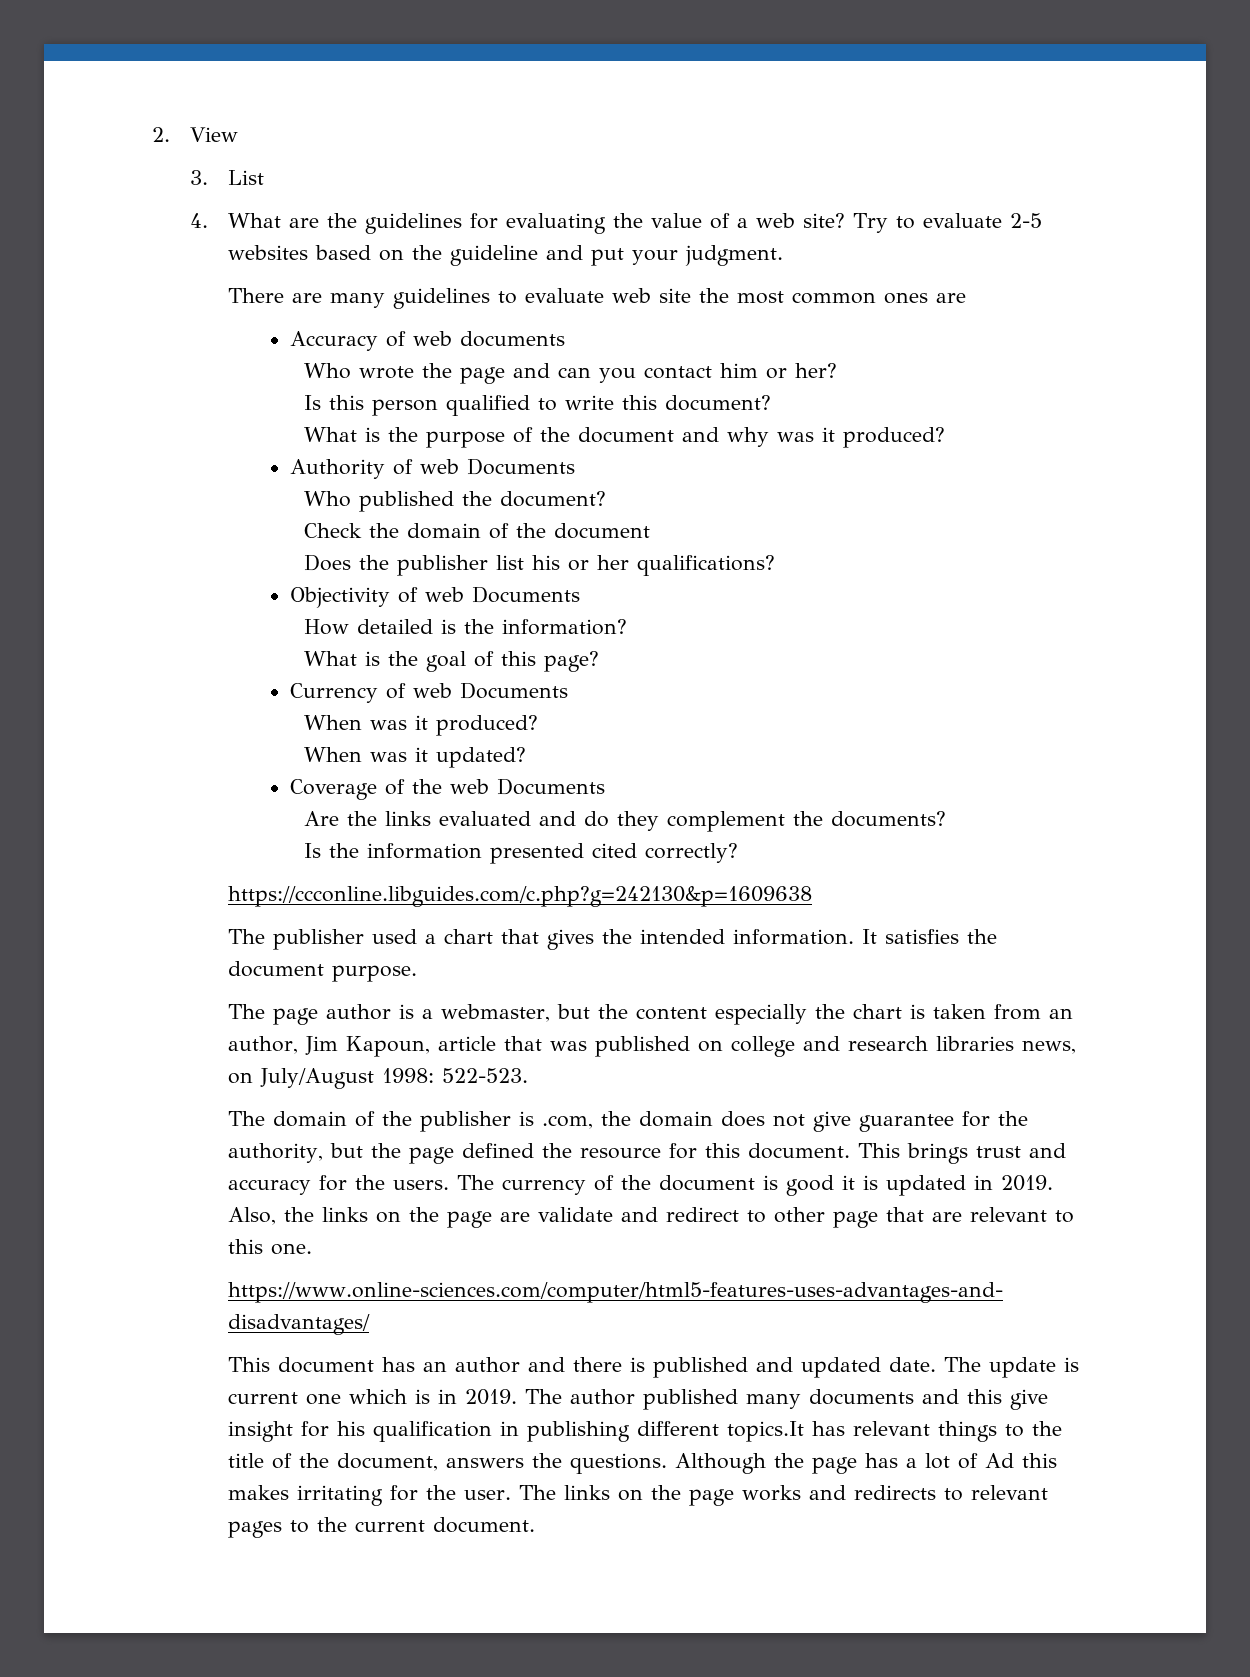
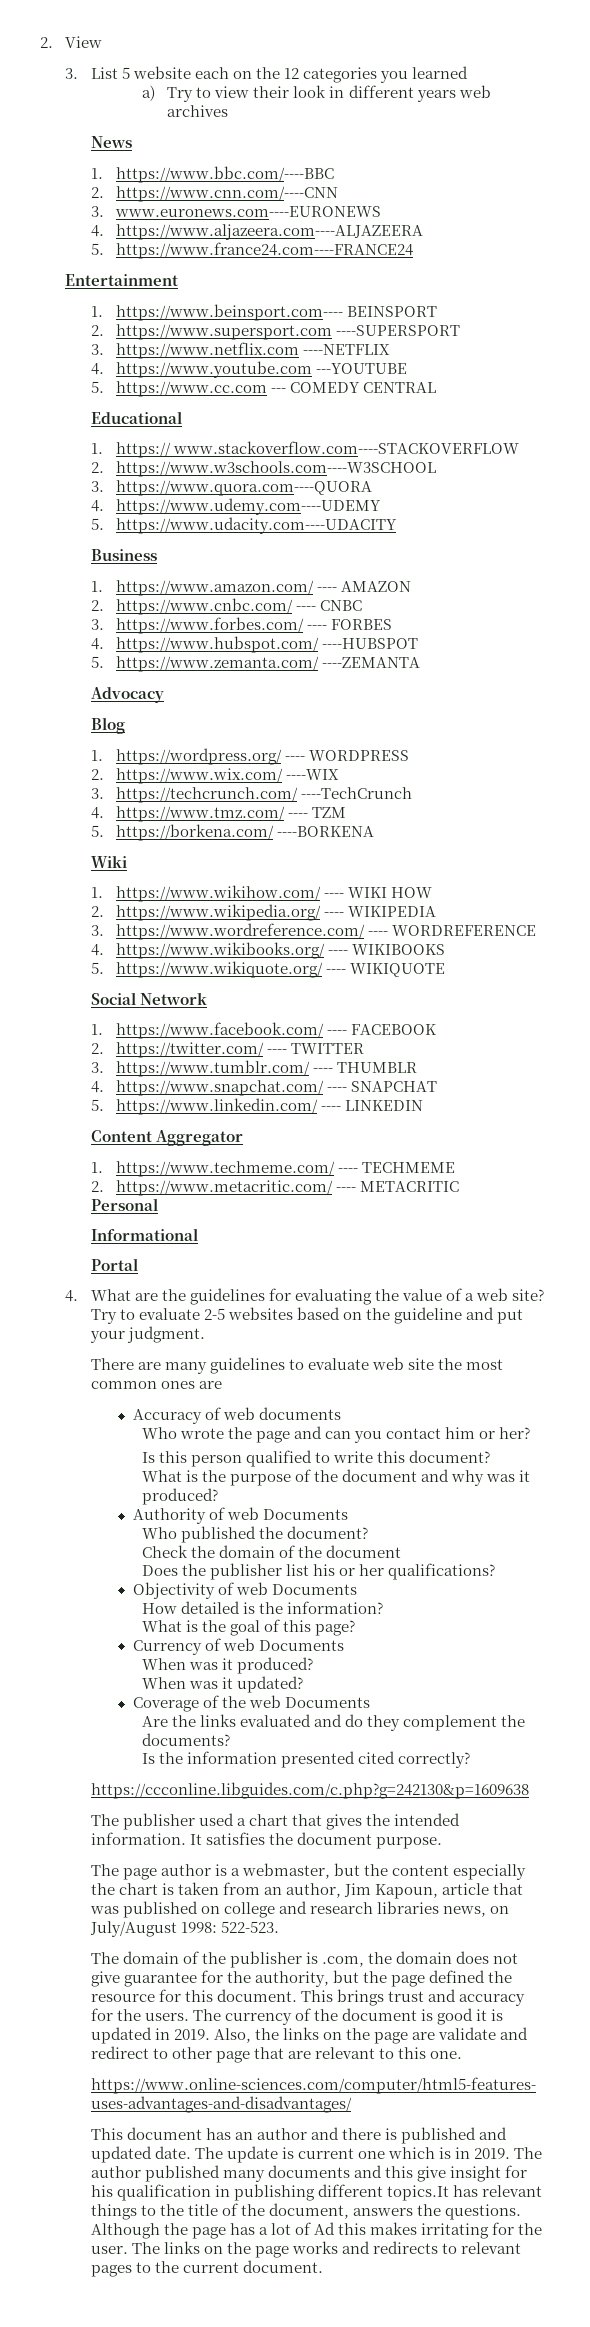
- 3. List
+ 3. List 5 website each on the 12 categories you learned
+ a) Try to view their look in different years web archives
+ News
+ 1. https://www.bbc.com/----BBC
+ 2. https://www.cnn.com/----CNN
+ 3. www.euronews.com----EURONEWS
+ 4. https://www.aljazeera.com----ALJAZEERA
+ 5. https://www.france24.com----FRANCE24
+ Entertainment
+ 1. https://www.beinsport.com---- BEINSPORT
+ 2. https://www.supersport.com ----SUPERSPORT
+ 3. https://www.netflix.com ----NETFLIX
+ 4. https://www.youtube.com ---YOUTUBE
+ 5. https://www.cc.com --- COMEDY CENTRAL
+ Educational
+ 1. https:// www.stackoverflow.com----STACKOVERFLOW
+ 2. https://www.w3schools.com----W3SCHOOL
+ 3. https://www.quora.com----QUORA
+ 4. https://www.udemy.com----UDEMY
+ 5. https://www.udacity.com----UDACITY
+ Business
+ 1. https://www.amazon.com/ ---- AMAZON
+ 2. https://www.cnbc.com/ ---- CNBC
+ 3. https://www.forbes.com/ ---- FORBES
+ 4. https://www.hubspot.com/ ----HUBSPOT
+ 5. https://www.zemanta.com/ ----ZEMANTA
+ Advocacy
+ Blog
+ 1. https://wordpress.org/ ---- WORDPRESS
+ 2. https://www.wix.com/ ----WIX
+ 3. https://techcrunch.com/ ----TechCrunch
+ 4. https://www.tmz.com/ ---- TZM
+ 5. https://borkena.com/ ----BORKENA
+ Wiki
+ 1. https://www.wikihow.com/ ---- WIKI HOW
+ 2. https://www.wikipedia.org/ ---- WIKIPEDIA
+ 3. https://www.wordreference.com/ ---- WORDREFERENCE
+ 4. https://www.wikibooks.org/ ---- WIKIBOOKS
+ 5. https://www.wikiquote.org/ ---- WIKIQUOTE
+ Social Network
+ 1. https://www.facebook.com/ ---- FACEBOOK
+ 2. https://twitter.com/ ---- TWITTER
+ 3. https://www.tumblr.com/ ---- THUMBLR
+ 4. https://www.snapchat.com/ ---- SNAPCHAT
+ 5. https://www.linkedin.com/ ---- LINKEDIN
+ Content Aggregator
+ 1. https://www.techmeme.com/ ---- TECHMEME
+ 2. https://www.metacritic.com/ ---- METACRITIC
+ Personal
+ Informational
+ Portal

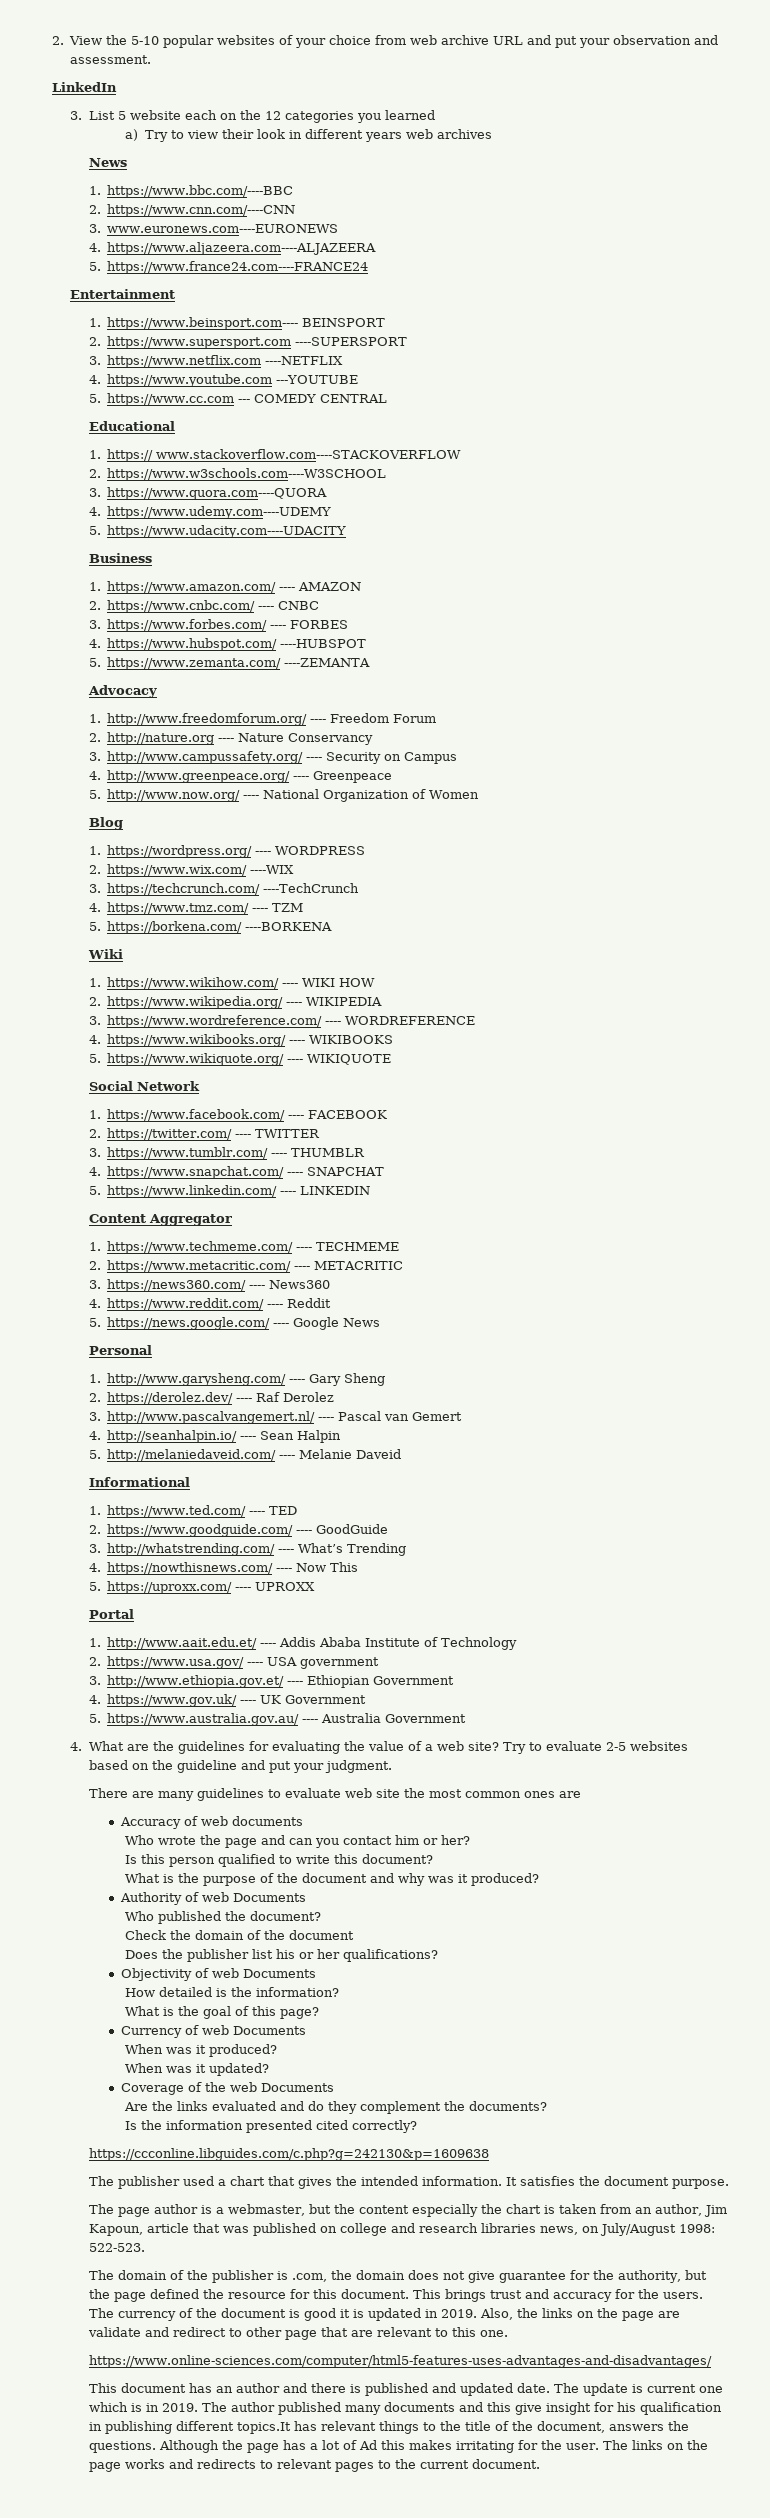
- 2. View
+ 2. View the 5-10 popular websites of your choice from web archive URL and put your observation and assessment.
+ LinkedIn
+ 1. http://www.freedomforum.org/ ---- Freedom Forum
+ 2. http://nature.org ---- Nature Conservancy
+ 3. http://www.campussafety.org/ ---- Security on Campus
+ 4. http://www.greenpeace.org/ ---- Greenpeace
+ 5. http://www.now.org/ ---- National Organization of Women
+ 3. https://news360.com/ ---- News360
+ 4. https://www.reddit.com/ ---- Reddit
+ 5. https://news.google.com/ ---- Google News
  Personal
+ 1. http://www.garysheng.com/ ---- Gary Sheng
+ 2. https://derolez.dev/ ---- Raf Derolez
+ 3. http://www.pascalvangemert.nl/ ---- Pascal van Gemert
+ 4. http://seanhalpin.io/ ---- Sean Halpin
+ 5. http://melaniedaveid.com/ ---- Melanie Daveid
  Informational
+ 1. https://www.ted.com/ ---- TED
+ 2. https://www.goodguide.com/ ---- GoodGuide
+ 3. http://whatstrending.com/ ---- What’s Trending
+ 4. https://nowthisnews.com/ ---- Now This
+ 5. https://uproxx.com/ ---- UPROXX
  Portal
+ 1. http://www.aait.edu.et/ ---- Addis Ababa Institute of Technology
+ 2. https://www.usa.gov/ ---- USA government
+ 3. http://www.ethiopia.gov.et/ ---- Ethiopian Government
+ 4. https://www.gov.uk/ ---- UK Government
+ 5. https://www.australia.gov.au/ ---- Australia Government

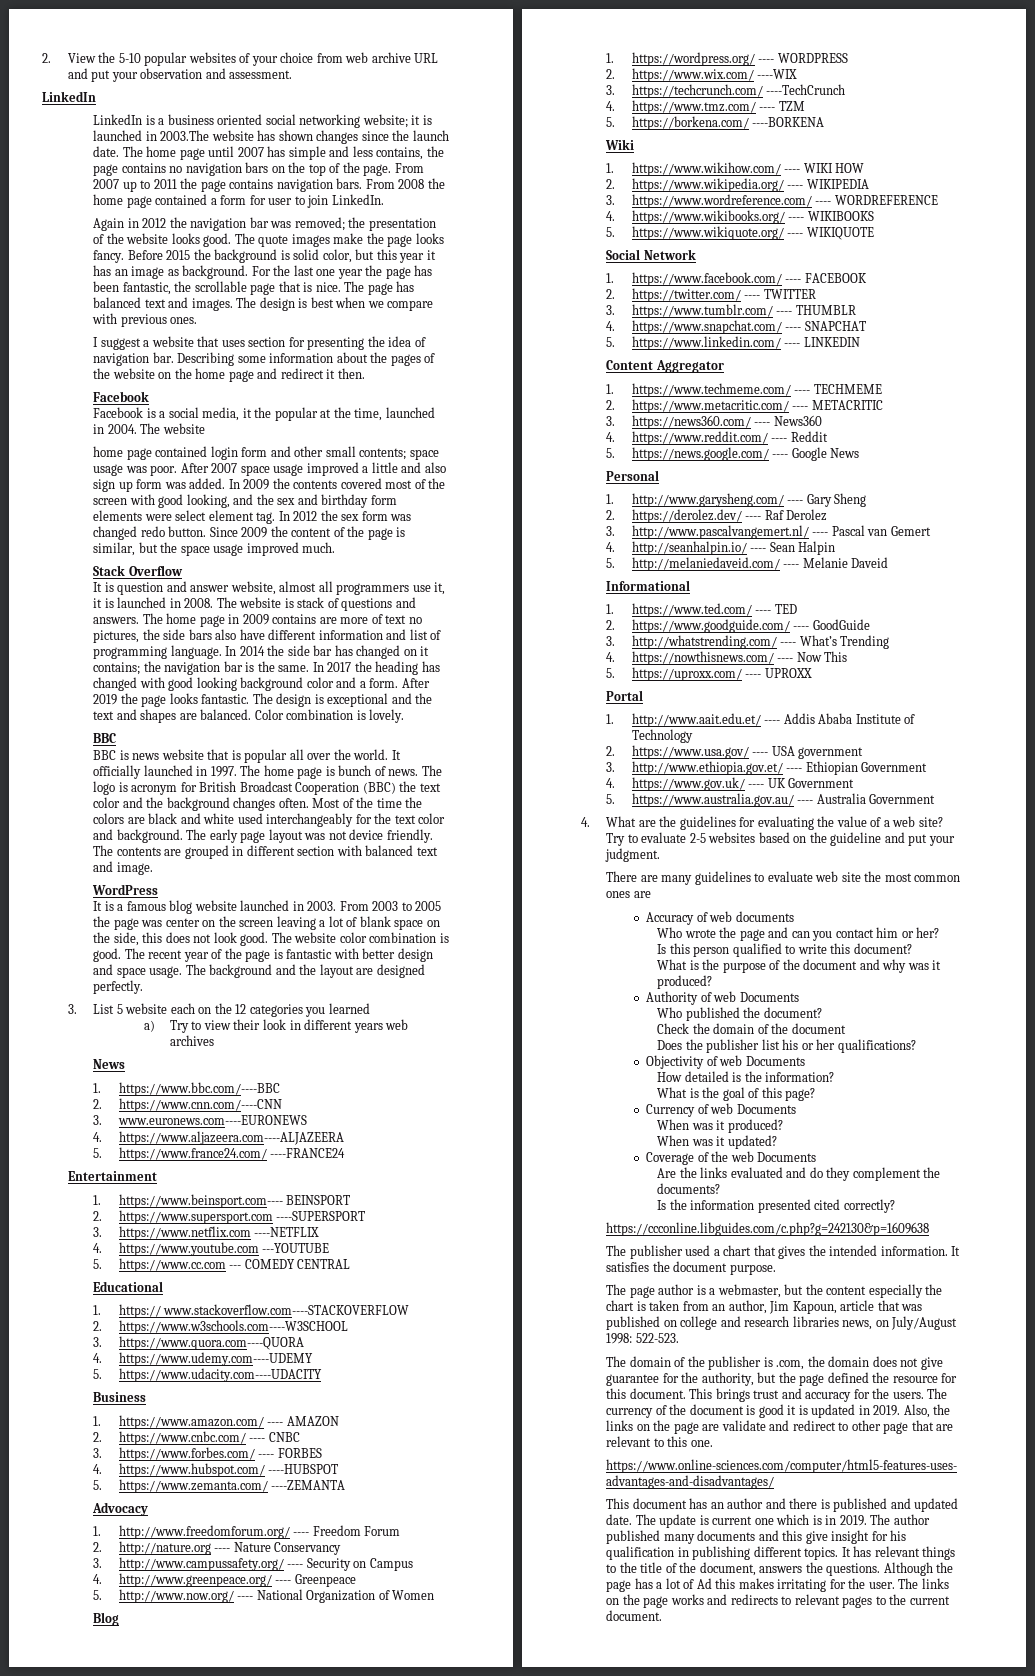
+ LinkedIn is a business oriented social networking website; it is launched in 2003.The website has shown changes since the launch date. The home page until 2007 has simple and less contains, the page contains no navigation bars on the top of the page. From 2007 up to 2011 the page contains navigation bars. From 2008 the home page contained a form for user to join LinkedIn.
+ Again in 2012 the navigation bar was removed; the presentation of the website looks good. The quote images make the page looks fancy. Before 2015 the background is solid color, but this year it has an image as background. For the last one year the page has been fantastic, the scrollable page that is nice. The page has balanced text and images. The design is best when we compare with previous ones.
+ I suggest a website that uses section for presenting the idea of navigation bar. Describing some information about the pages of the website on the home page and redirect it then.
+ Facebook
+ Facebook is a social media, it the popular at the time, launched in 2004. The website
+ home page contained login form and other small contents; space usage was poor. After 2007 space usage improved a little and also sign up form was added. In 2009 the contents covered most of the screen with good looking, and the sex and birthday form elements were select element tag. In 2012 the sex form was changed redo button. Since 2009 the content of the page is similar, but the space usage improved much.
+ Stack Overflow
+ It is question and answer website, almost all programmers use it, it is launched in 2008. The website is stack of questions and answers. The home page in 2009 contains are more of text no pictures, the side bars also have different information and list of programming language. In 2014 the side bar has changed on it contains; the navigation bar is the same. In 2017 the heading has changed with good looking background color and a form. After 2019 the page looks fantastic. The design is exceptional and the text and shapes are balanced. Color combination is lovely.
+ BBC
+ BBC is news website that is popular all over the world. It officially launched in 1997. The home page is bunch of news. The logo is acronym for British Broadcast Cooperation (BBC) the text color and the background changes often. Most of the time the colors are black and white used interchangeably for the text color and background. The early page layout was not device friendly. The contents are grouped in different section with balanced text and image.
+ WordPress
+ It is a famous blog website launched in 2003. From 2003 to 2005 the page was center on the screen leaving a lot of blank space on the side, this does not look good. The website color combination is good. The recent year of the page is fantastic with better design and space usage. The background and the layout are designed perfectly.
- 5. https://www.france24.com----FRANCE24
+ 5. https://www.france24.com/ ----FRANCE24
- The author published many documents and this give insight for his qualification in publishing different topics.It has relevant things to the title of the document, answers the questions.
+ The author published many documents and this give insight for his qualification in publishing different topics. It has relevant things to the title of the document, answers the questions.

